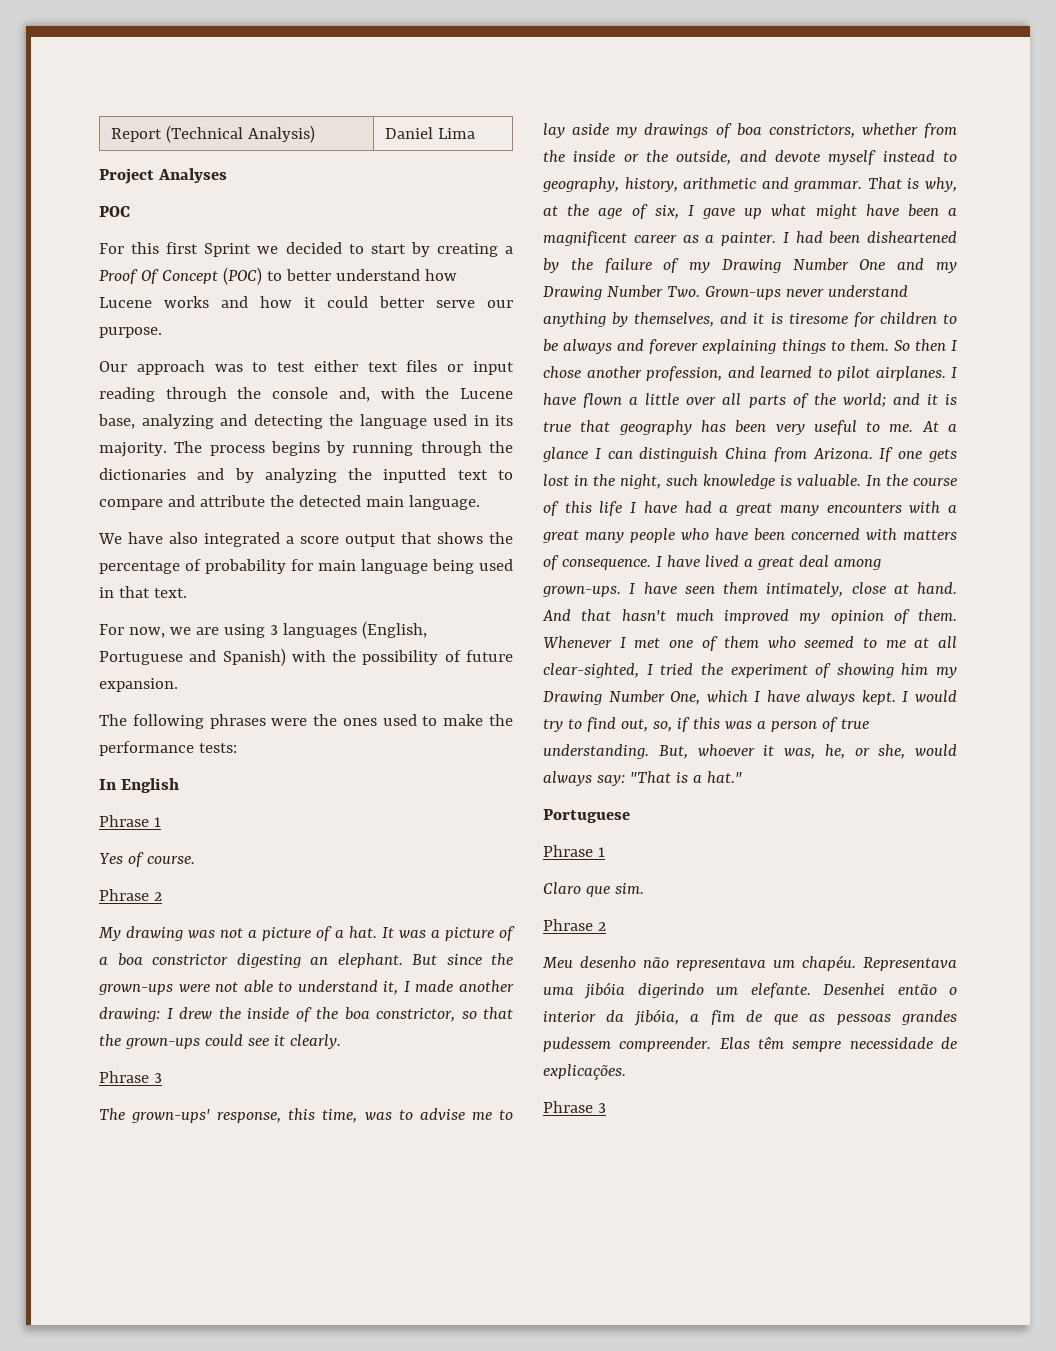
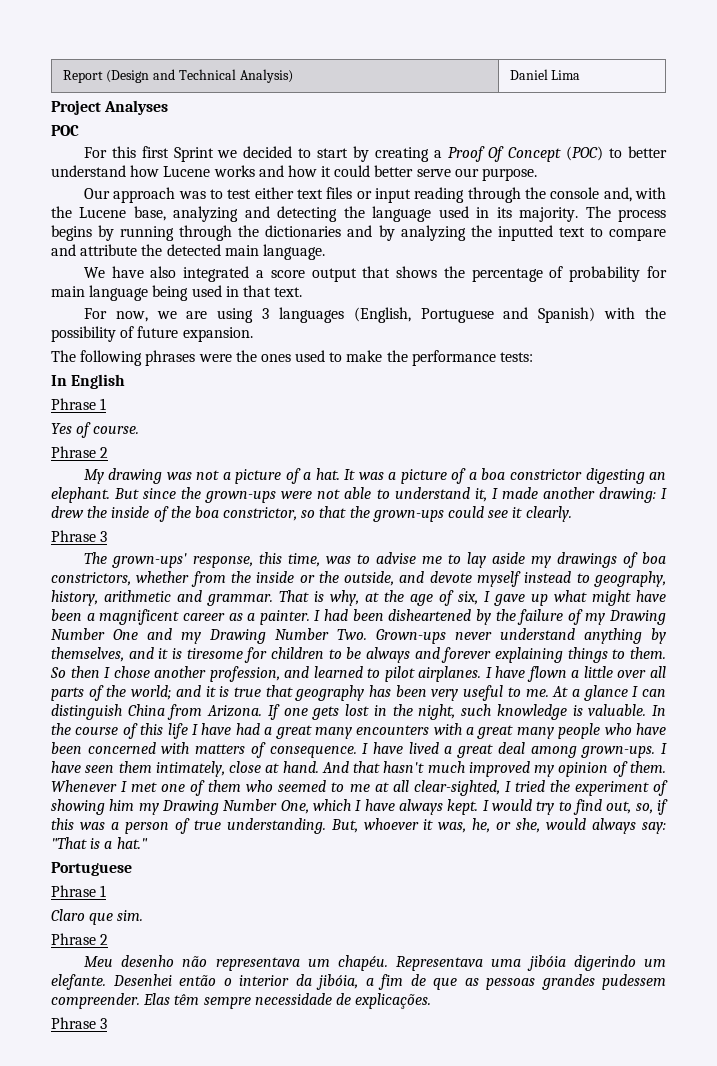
- Report (Technical Analysis) | Daniel Lima
+ Report (Design and Technical Analysis) | Daniel Lima

